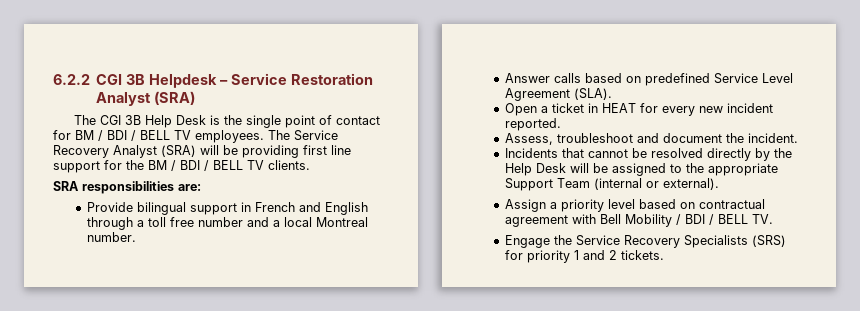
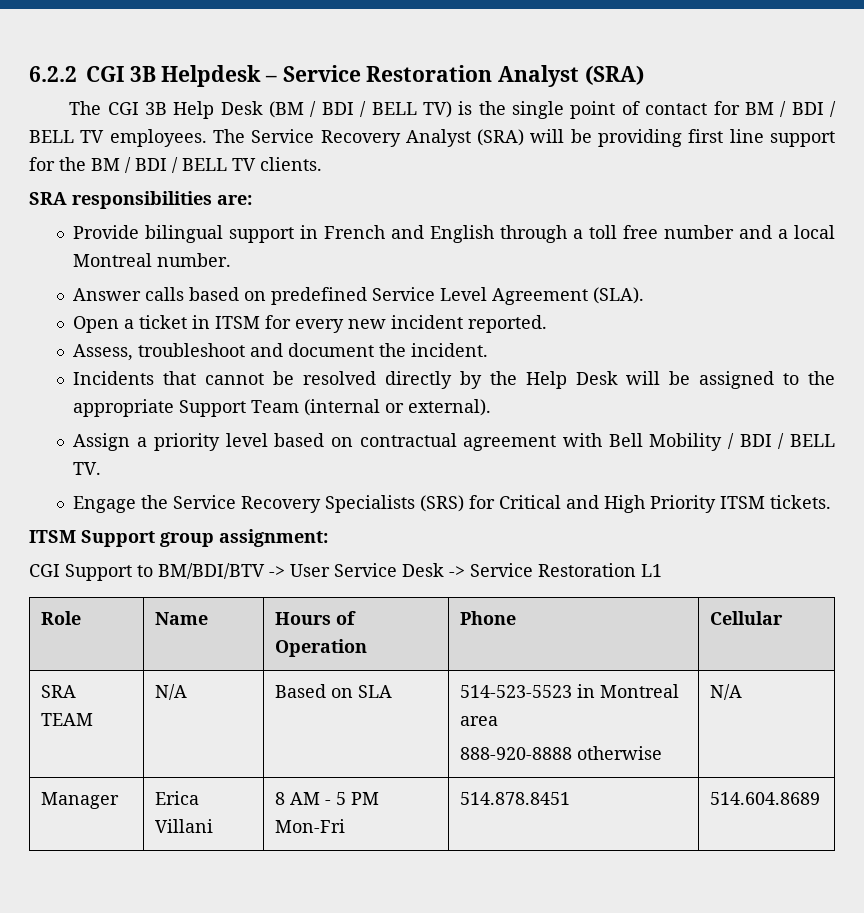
- The CGI 3B Help Desk is the single point of contact for BM / BDI / BELL TV employees.
+ The CGI 3B Help Desk (BM / BDI / BELL TV) is the single point of contact for BM / BDI / BELL TV employees.
- Open a ticket in HEAT for every new incident reported.
+ Open a ticket in ITSM for every new incident reported.
- Engage the Service Recovery Specialists (SRS) for priority 1 and 2 tickets.
+ Engage the Service Recovery Specialists (SRS) for Critical and High Priority ITSM tickets.
+ ITSM Support group assignment:
+ CGI Support to BM/BDI/BTV -> User Service Desk -> Service Restoration L1
+ Role | Name | Hours of Operation | Phone | Cellular
+ SRA TEAM | N/A | Based on SLA | 514-523-5523 in Montreal area
+ 888-920-8888 otherwise | N/A
+ Manager | Erica Villani | 8 AM - 5 PM Mon-Fri | 514.878.8451 | 514.604.8689

